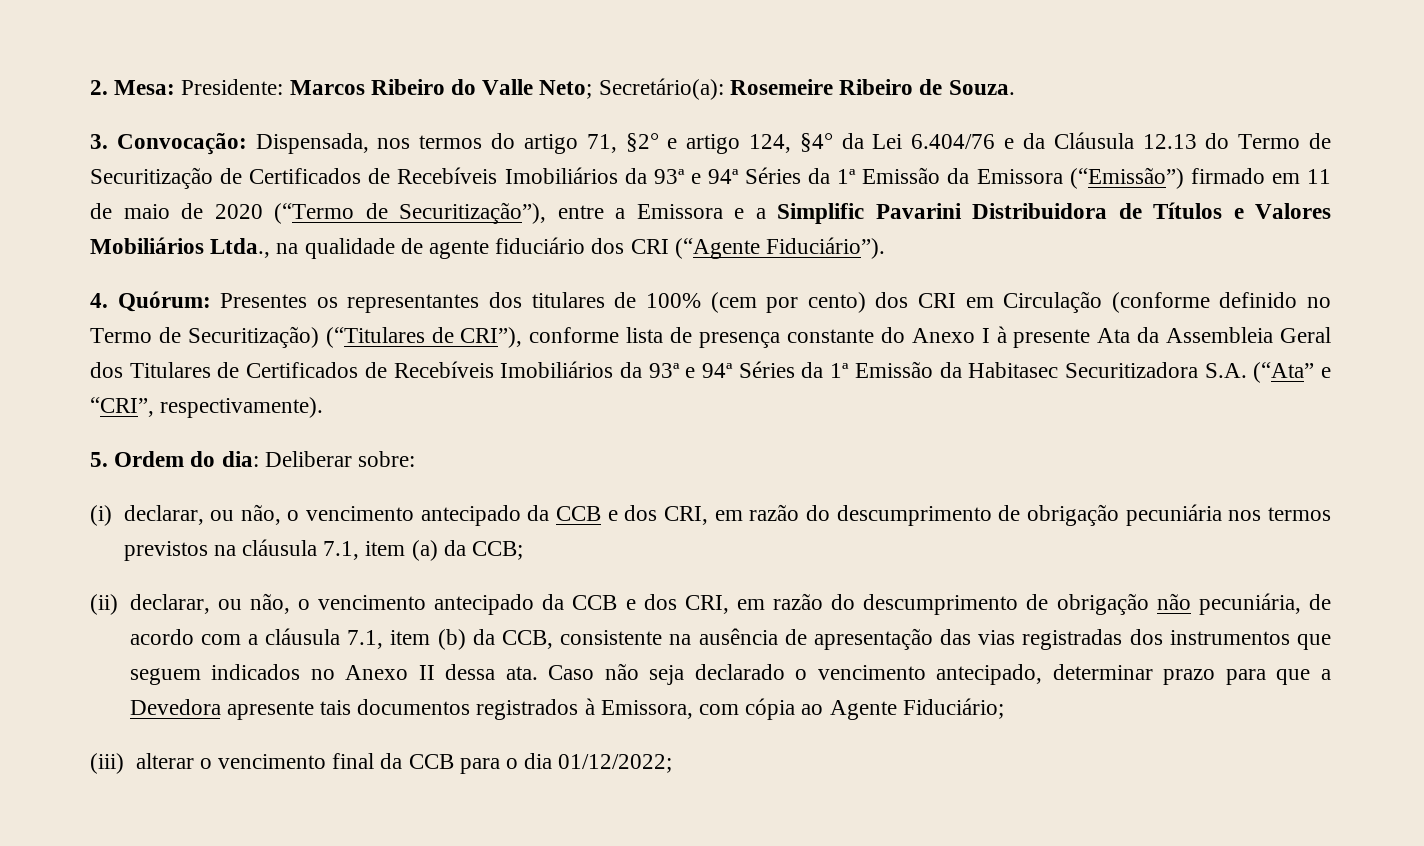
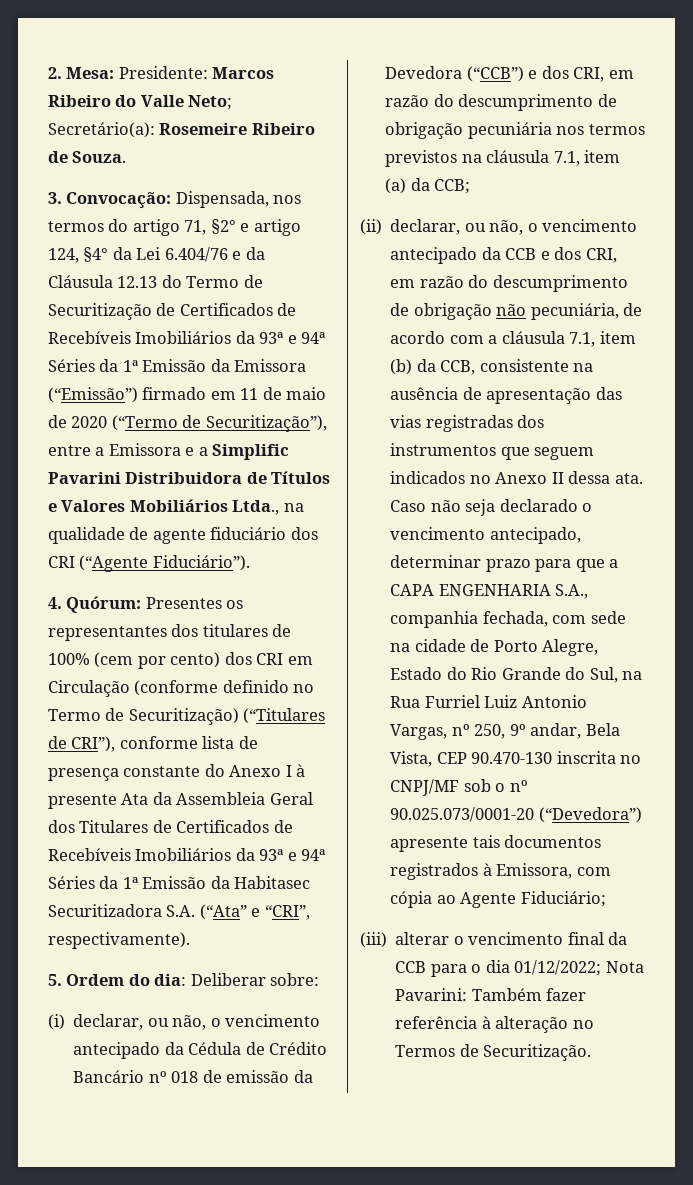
- (i) declarar, ou não, o vencimento antecipado da CCB e dos CRI, em razão do descumprimento de obrigação pecuniária nos termos previstos na cláusula 7.1, item (a) da CCB;
+ (i) declarar, ou não, o vencimento antecipado da Cédula de Crédito Bancário nº 018 de emissão da Devedora (“CCB”) e dos CRI, em razão do descumprimento de obrigação pecuniária nos termos previstos na cláusula 7.1, item (a) da CCB;
- Caso não seja declarado o vencimento antecipado, determinar prazo para que a Devedora apresente tais documentos registrados à Emissora, com cópia ao Agente Fiduciário;
+ Caso não seja declarado o vencimento antecipado, determinar prazo para que a CAPA ENGENHARIA S.A., companhia fechada, com sede na cidade de Porto Alegre, Estado do Rio Grande do Sul, na Rua Furriel Luiz Antonio Vargas, nº 250, 9º andar, Bela Vista, CEP 90.470-130 inscrita no CNPJ/MF sob o nº 90.025.073/0001-20 (“Devedora”) apresente tais documentos registrados à Emissora, com cópia ao Agente Fiduciário;
- (iii) alterar o vencimento final da CCB para o dia 01/12/2022;
+ (iii) alterar o vencimento final da CCB para o dia 01/12/2022; Nota Pavarini: Também fazer referência à alteração no Termos de Securitização.

